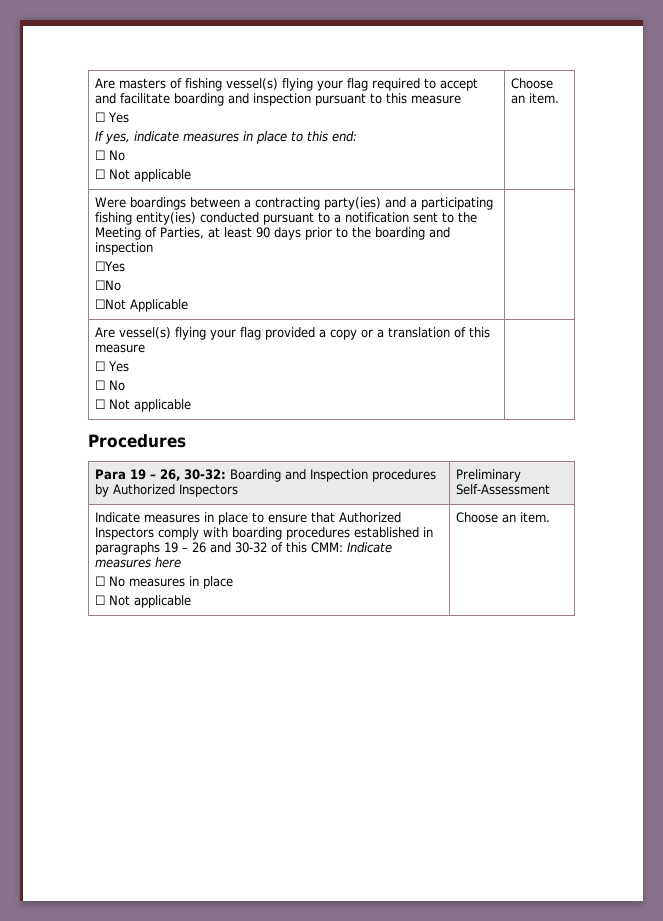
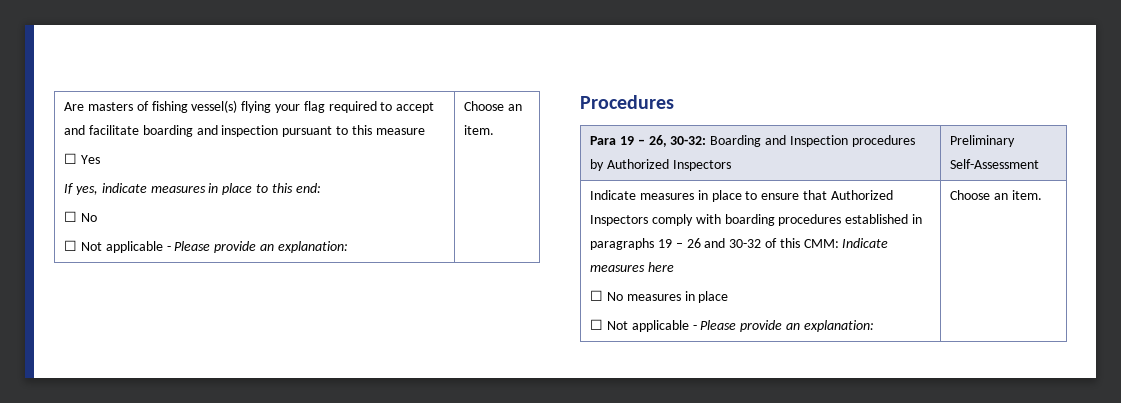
  If yes, indicate measures in place to this end:
  ☐ No
- ☐ Not applicable | Choose an item.
- Were boardings between a contracting party(ies) and a participating fishing entity(ies) conducted pursuant to a notification sent to the Meeting of Parties, at least 90 days prior to the boarding and inspection
- ☐Yes
- ☐No
- ☐Not Applicable |
- Are vessel(s) flying your flag provided a copy or a translation of this measure
- ☐ Yes
- ☐ No
- ☐ Not applicable |
+ ☐ Not applicable - Please provide an explanation: | Choose an item.
  ☐ No measures in place
- ☐ Not applicable
+ ☐ Not applicable - Please provide an explanation:

